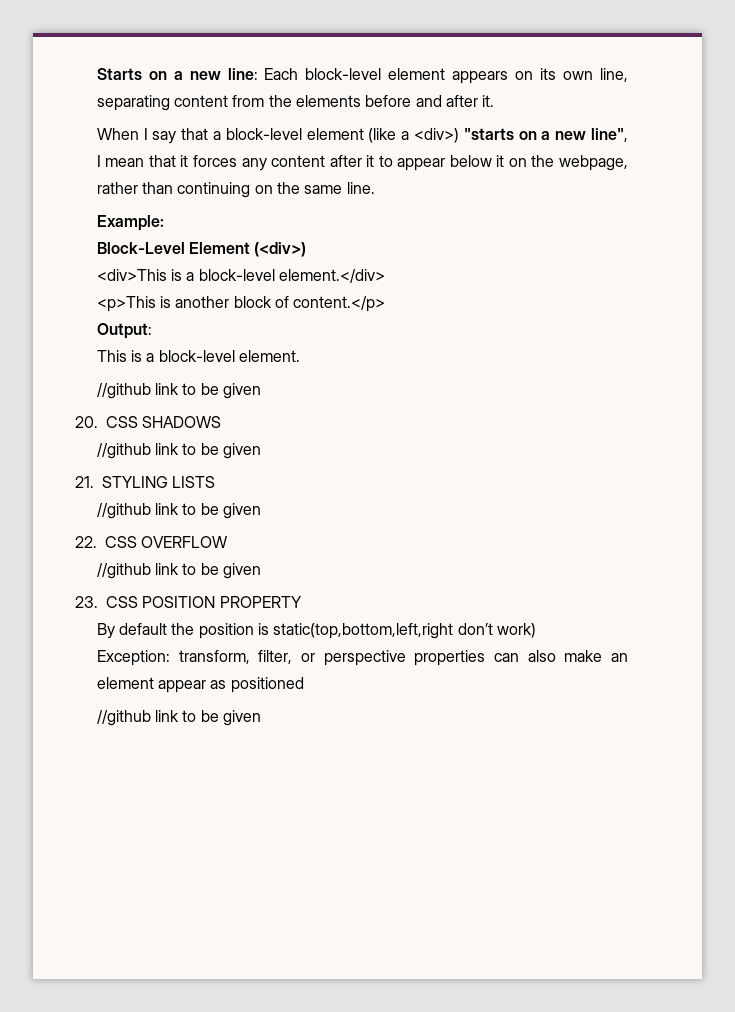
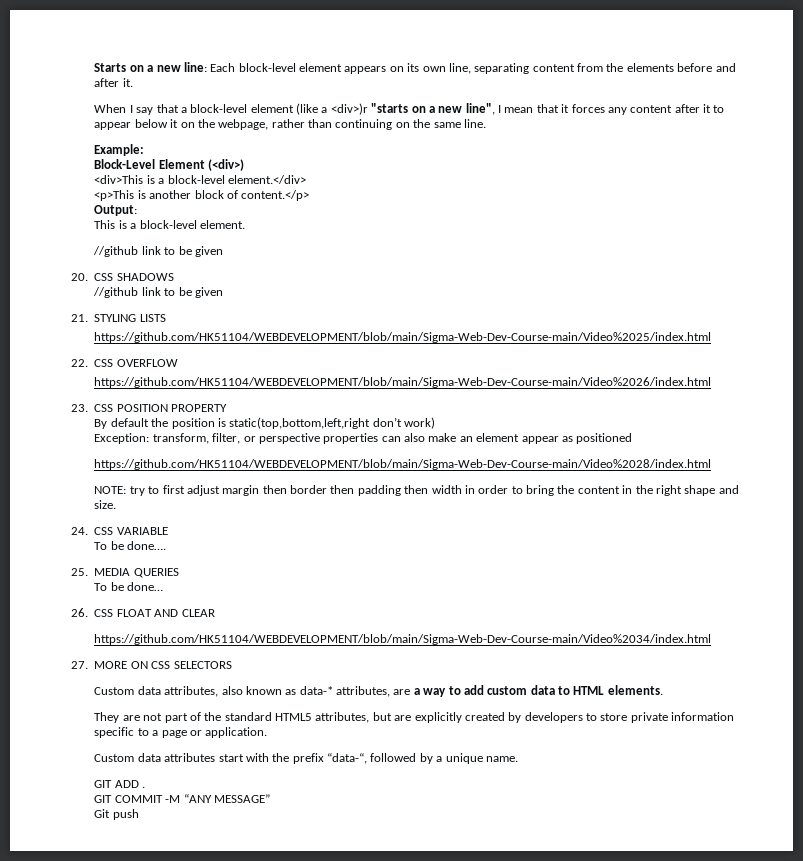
- When I say that a block-level element (like a <div>) "starts on a new line", I mean that it forces any content after it to appear below it on the webpage, rather than continuing on the same line.
+ When I say that a block-level element (like a <div>)r "starts on a new line", I mean that it forces any content after it to appear below it on the webpage, rather than continuing on the same line.
  21. STYLING LISTS
- //github link to be given
+ https://github.com/HK51104/WEBDEVELOPMENT/blob/main/Sigma-Web-Dev-Course-main/Video%2025/index.html
  22. CSS OVERFLOW
- //github link to be given
+ https://github.com/HK51104/WEBDEVELOPMENT/blob/main/Sigma-Web-Dev-Course-main/Video%2026/index.html
  Exception: transform, filter, or perspective properties can also make an element appear as positioned
- //github link to be given
+ https://github.com/HK51104/WEBDEVELOPMENT/blob/main/Sigma-Web-Dev-Course-main/Video%2028/index.html
+ NOTE: try to first adjust margin then border then padding then width in order to bring the content in the right shape and size.
+ 24. CSS VARIABLE
+ To be done….
+ 25. MEDIA QUERIES
+ To be done…
+ 26. CSS FLOAT AND CLEAR
+ https://github.com/HK51104/WEBDEVELOPMENT/blob/main/Sigma-Web-Dev-Course-main/Video%2034/index.html
+ 27. MORE ON CSS SELECTORS
+ Custom data attributes, also known as data-* attributes, are a way to add custom data to HTML elements.
+ They are not part of the standard HTML5 attributes, but are explicitly created by developers to store private information specific to a page or application.
+ Custom data attributes start with the prefix “data-“, followed by a unique name.
+ GIT ADD .
+ GIT COMMIT -M “ANY MESSAGE”
+ Git push

